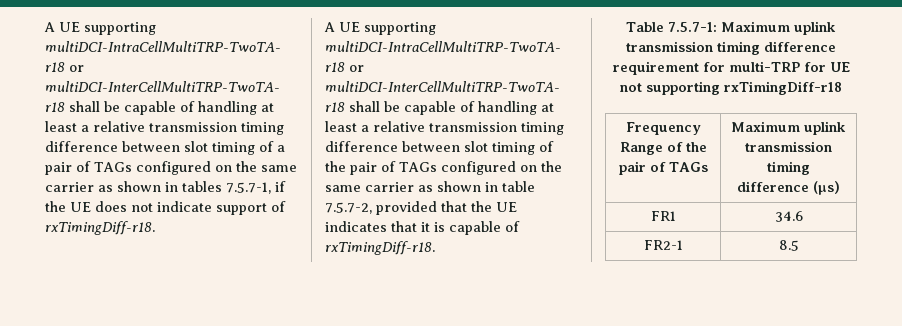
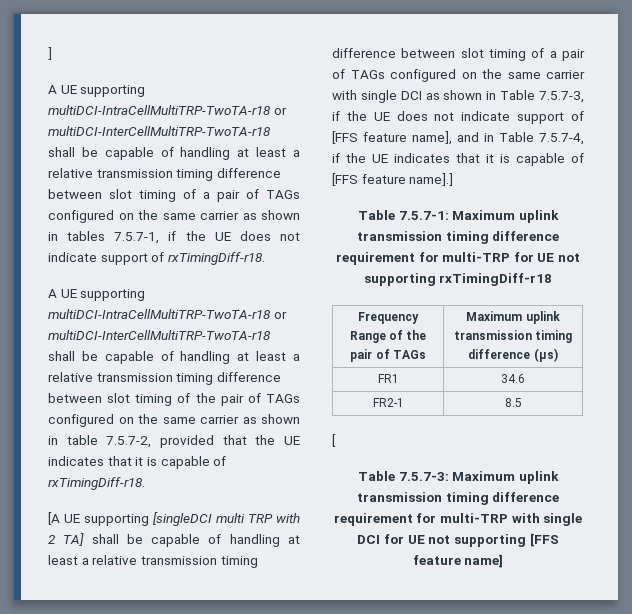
+ ]
+ [A UE supporting [singleDCI multi TRP with 2 TA] shall be capable of handling at least a relative transmission timing difference between slot timing of a pair of TAGs configured on the same carrier with single DCI as shown in Table 7.5.7-3, if the UE does not indicate support of [FFS feature name], and in Table 7.5.7-4, if the UE indicates that it is capable of [FFS feature name].]
+ [
+ Table 7.5.7-3: Maximum uplink transmission timing difference requirement for multi-TRP with single DCI for UE not supporting [FFS feature name]

